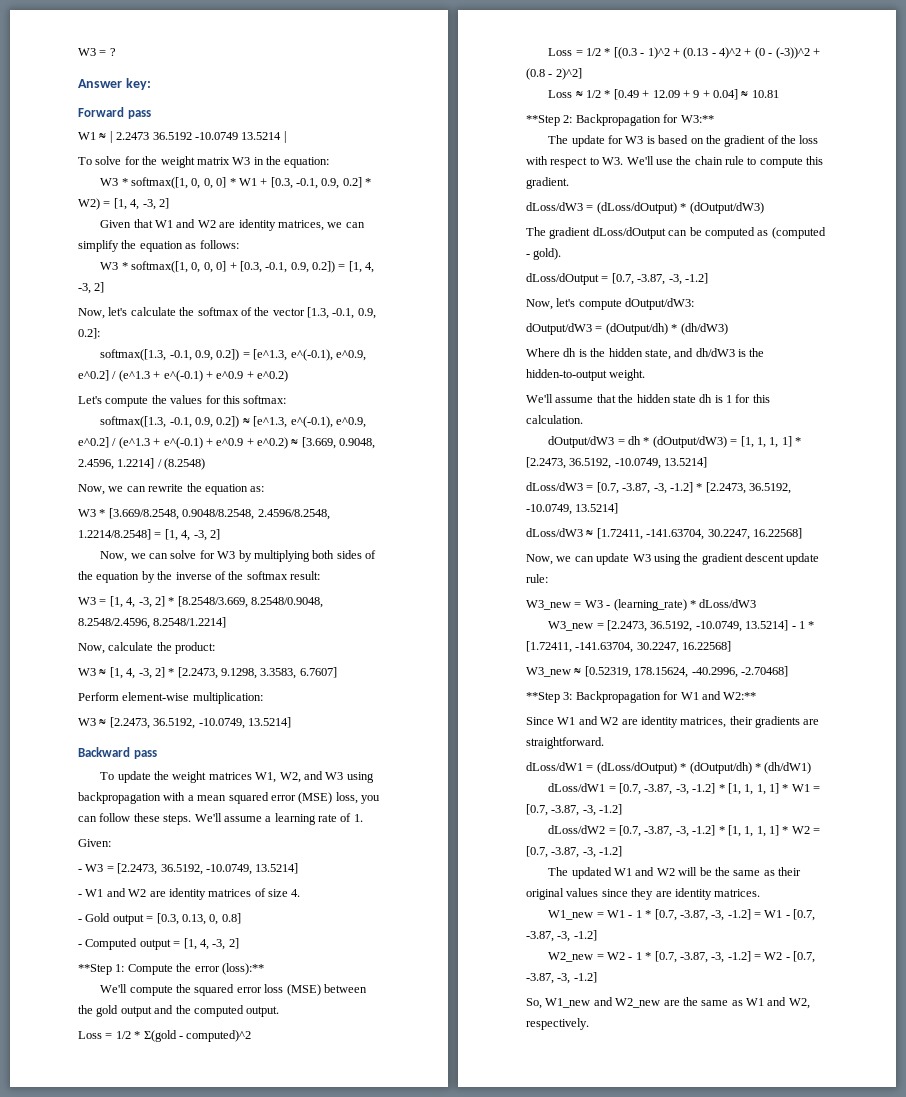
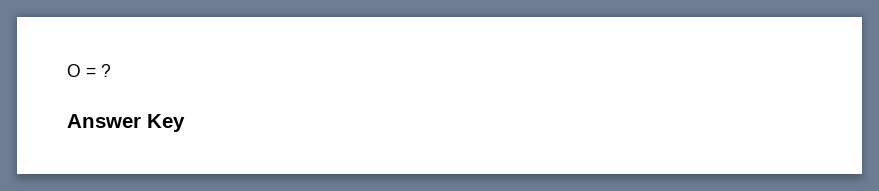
- W3 = ?
+ O = ?
- Answer key:
- Forward pass
- W1 ≈ | 2.2473 36.5192 -10.0749 13.5214 |
- To solve for the weight matrix W3 in the equation:
- W3 * softmax([1, 0, 0, 0] * W1 + [0.3, -0.1, 0.9, 0.2] * W2) = [1, 4, -3, 2]
- Given that W1 and W2 are identity matrices, we can simplify the equation as follows:
- W3 * softmax([1, 0, 0, 0] + [0.3, -0.1, 0.9, 0.2]) = [1, 4, -3, 2]
- Now, let's calculate the softmax of the vector [1.3, -0.1, 0.9, 0.2]:
- softmax([1.3, -0.1, 0.9, 0.2]) = [e^1.3, e^(-0.1), e^0.9, e^0.2] / (e^1.3 + e^(-0.1) + e^0.9 + e^0.2)
- Let's compute the values for this softmax:
- softmax([1.3, -0.1, 0.9, 0.2]) ≈ [e^1.3, e^(-0.1), e^0.9, e^0.2] / (e^1.3 + e^(-0.1) + e^0.9 + e^0.2) ≈ [3.669, 0.9048, 2.4596, 1.2214] / (8.2548)
- Now, we can rewrite the equation as:
- W3 * [3.669/8.2548, 0.9048/8.2548, 2.4596/8.2548, 1.2214/8.2548] = [1, 4, -3, 2]
- Now, we can solve for W3 by multiplying both sides of the equation by the inverse of the softmax result:
- W3 = [1, 4, -3, 2] * [8.2548/3.669, 8.2548/0.9048, 8.2548/2.4596, 8.2548/1.2214]
- Now, calculate the product:
- W3 ≈ [1, 4, -3, 2] * [2.2473, 9.1298, 3.3583, 6.7607]
- Perform element-wise multiplication:
- W3 ≈ [2.2473, 36.5192, -10.0749, 13.5214]
- Backward pass
- To update the weight matrices W1, W2, and W3 using backpropagation with a mean squared error (MSE) loss, you can follow these steps. We'll assume a learning rate of 1.
- Given:
- - W3 = [2.2473, 36.5192, -10.0749, 13.5214]
- - W1 and W2 are identity matrices of size 4.
- - Gold output = [0.3, 0.13, 0, 0.8]
- - Computed output = [1, 4, -3, 2]
- **Step 1: Compute the error (loss):**
- We'll compute the squared error loss (MSE) between the gold output and the computed output.
- Loss = 1/2 * Σ(gold - computed)^2
- Loss = 1/2 * [(0.3 - 1)^2 + (0.13 - 4)^2 + (0 - (-3))^2 + (0.8 - 2)^2]
- Loss ≈ 1/2 * [0.49 + 12.09 + 9 + 0.04] ≈ 10.81
- **Step 2: Backpropagation for W3:**
- The update for W3 is based on the gradient of the loss with respect to W3. We'll use the chain rule to compute this gradient.
- dLoss/dW3 = (dLoss/dOutput) * (dOutput/dW3)
- The gradient dLoss/dOutput can be computed as (computed - gold).
- dLoss/dOutput = [0.7, -3.87, -3, -1.2]
- Now, let's compute dOutput/dW3:
- dOutput/dW3 = (dOutput/dh) * (dh/dW3)
- Where dh is the hidden state, and dh/dW3 is the hidden-to-output weight.
- We'll assume that the hidden state dh is 1 for this calculation.
- dOutput/dW3 = dh * (dOutput/dW3) = [1, 1, 1, 1] * [2.2473, 36.5192, -10.0749, 13.5214]
- dLoss/dW3 = [0.7, -3.87, -3, -1.2] * [2.2473, 36.5192, -10.0749, 13.5214]
- dLoss/dW3 ≈ [1.72411, -141.63704, 30.2247, 16.22568]
- Now, we can update W3 using the gradient descent update rule:
- W3_new = W3 - (learning_rate) * dLoss/dW3
- W3_new = [2.2473, 36.5192, -10.0749, 13.5214] - 1 * [1.72411, -141.63704, 30.2247, 16.22568]
- W3_new ≈ [0.52319, 178.15624, -40.2996, -2.70468]
- **Step 3: Backpropagation for W1 and W2:**
- Since W1 and W2 are identity matrices, their gradients are straightforward.
- dLoss/dW1 = (dLoss/dOutput) * (dOutput/dh) * (dh/dW1)
- dLoss/dW1 = [0.7, -3.87, -3, -1.2] * [1, 1, 1, 1] * W1 = [0.7, -3.87, -3, -1.2]
- dLoss/dW2 = [0.7, -3.87, -3, -1.2] * [1, 1, 1, 1] * W2 = [0.7, -3.87, -3, -1.2]
- The updated W1 and W2 will be the same as their original values since they are identity matrices.
- W1_new = W1 - 1 * [0.7, -3.87, -3, -1.2] = W1 - [0.7, -3.87, -3, -1.2]
- W2_new = W2 - 1 * [0.7, -3.87, -3, -1.2] = W2 - [0.7, -3.87, -3, -1.2]
- So, W1_new and W2_new are the same as W1 and W2, respectively.
+ Answer Key

